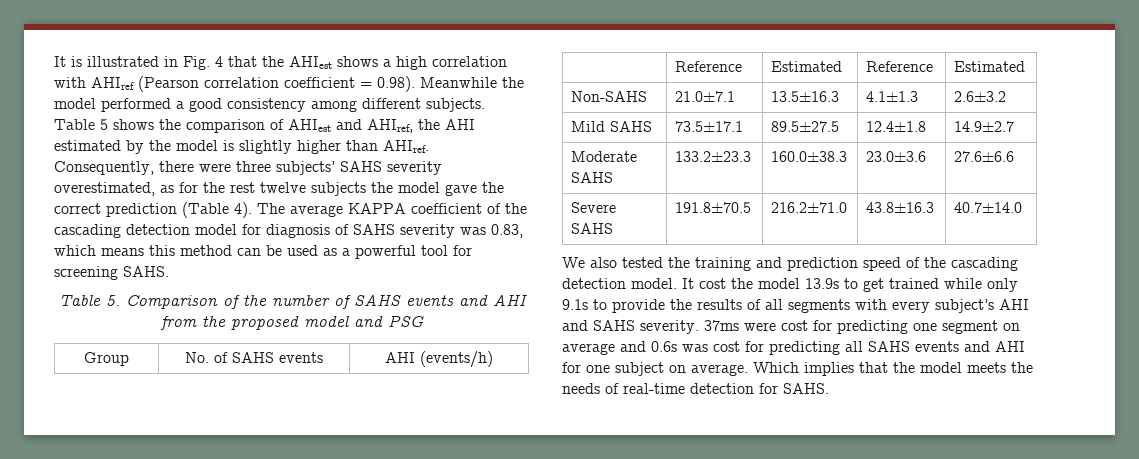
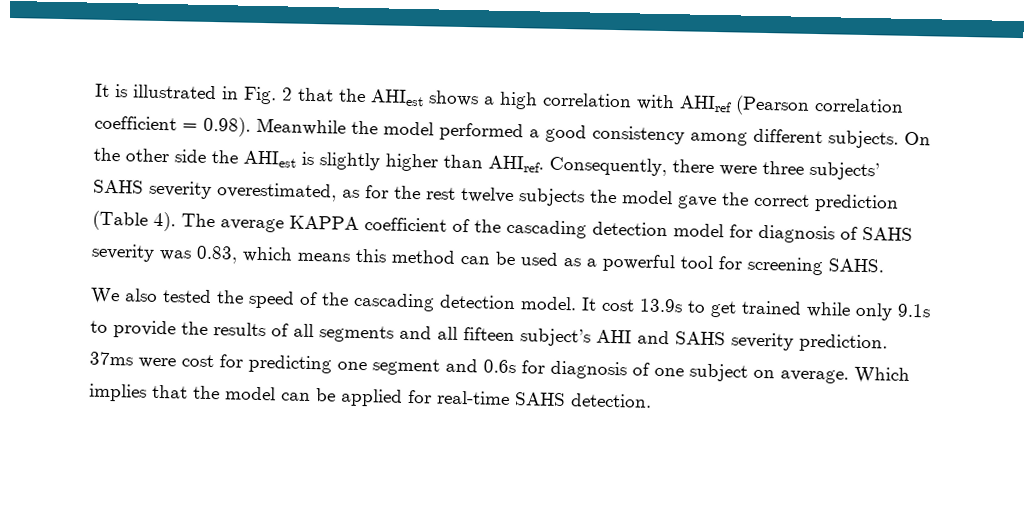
- It is illustrated in Fig. 4 that the AHIest shows a high correlation with AHIref (Pearson correlation coefficient = 0.98). Meanwhile the model performed a good consistency among different subjects.
+ It is illustrated in Fig. 2 that the AHIest shows a high correlation with AHIref (Pearson correlation coefficient = 0.98). Meanwhile the model performed a good consistency among different subjects.
- Table 5 shows the comparison of AHIest and AHIref, the AHI estimated by the model is slightly higher than AHIref.
+ On the other side the AHIest is slightly higher than AHIref.
- Table 5. Comparison of the number of SAHS events and AHI from the proposed model and PSG
- Group | No. of SAHS events | AHI (events/h)
- | Reference | Estimated | Reference | Estimated
- Non-SAHS | 21.0±7.1 | 13.5±16.3 | 4.1±1.3 | 2.6±3.2
- Mild SAHS | 73.5±17.1 | 89.5±27.5 | 12.4±1.8 | 14.9±2.7
- Moderate SAHS | 133.2±23.3 | 160.0±38.3 | 23.0±3.6 | 27.6±6.6
- Severe SAHS | 191.8±70.5 | 216.2±71.0 | 43.8±16.3 | 40.7±14.0
- We also tested the training and prediction speed of the cascading detection model.
+ We also tested the speed of the cascading detection model.
- It cost the model 13.9s to get trained while only 9.1s to provide the results of all segments with every subject’s AHI and SAHS severity.
+ It cost 13.9s to get trained while only 9.1s to provide the results of all segments and all fifteen subject’s AHI and SAHS severity prediction.
- 37ms were cost for predicting one segment on average and 0.6s was cost for predicting all SAHS events and AHI for one subject on average.
+ 37ms were cost for predicting one segment and 0.6s for diagnosis of one subject on average.
- Which implies that the model meets the needs of real-time detection for SAHS.
+ Which implies that the model can be applied for real-time SAHS detection.

